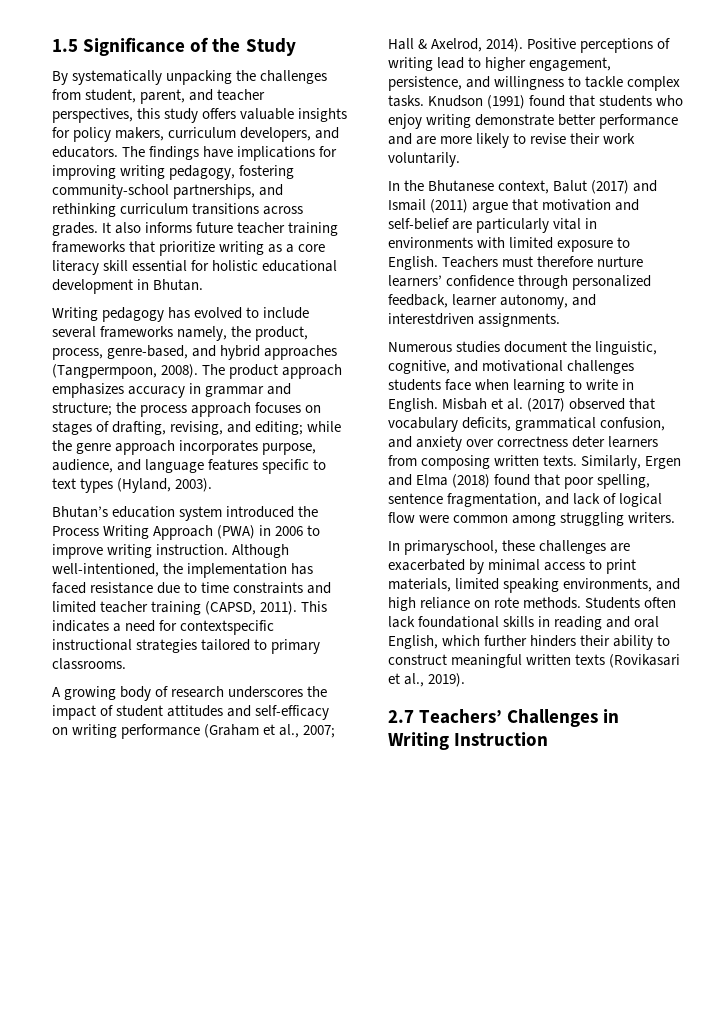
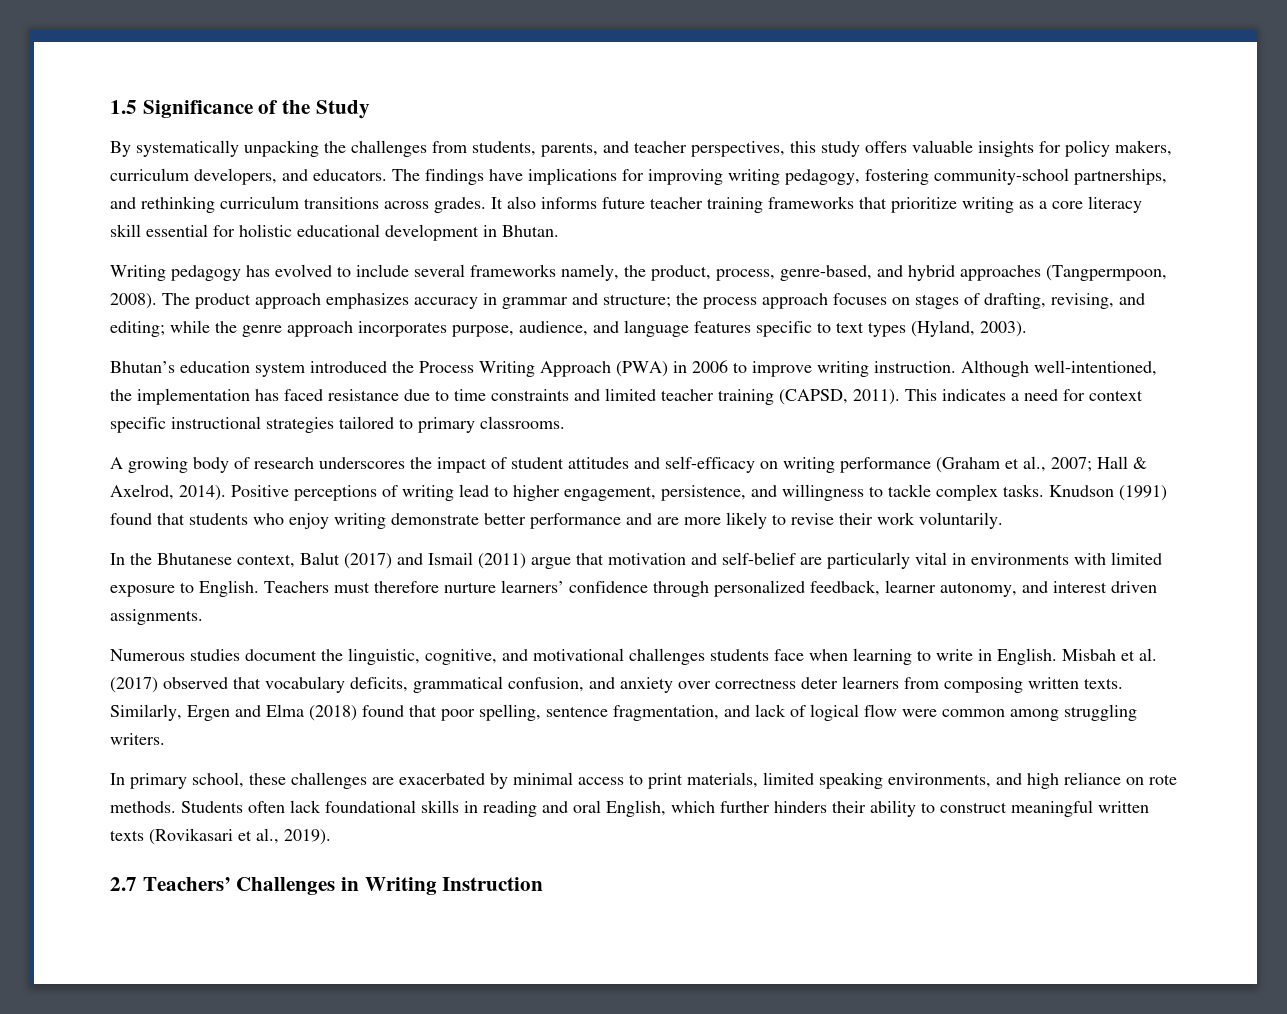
- By systematically unpacking the challenges from student, parent, and teacher perspectives, this study offers valuable insights for policy makers, curriculum developers, and educators.
+ By systematically unpacking the challenges from students, parents, and teacher perspectives, this study offers valuable insights for policy makers, curriculum developers, and educators.
- This indicates a need for contextspecific instructional strategies tailored to primary classrooms.
+ This indicates a need for context specific instructional strategies tailored to primary classrooms.
- Teachers must therefore nurture learners’ confidence through personalized feedback, learner autonomy, and interestdriven assignments.
+ Teachers must therefore nurture learners’ confidence through personalized feedback, learner autonomy, and interest driven assignments.
- In primaryschool, these challenges are exacerbated by minimal access to print materials, limited speaking environments, and high reliance on rote methods.
+ In primary school, these challenges are exacerbated by minimal access to print materials, limited speaking environments, and high reliance on rote methods.

